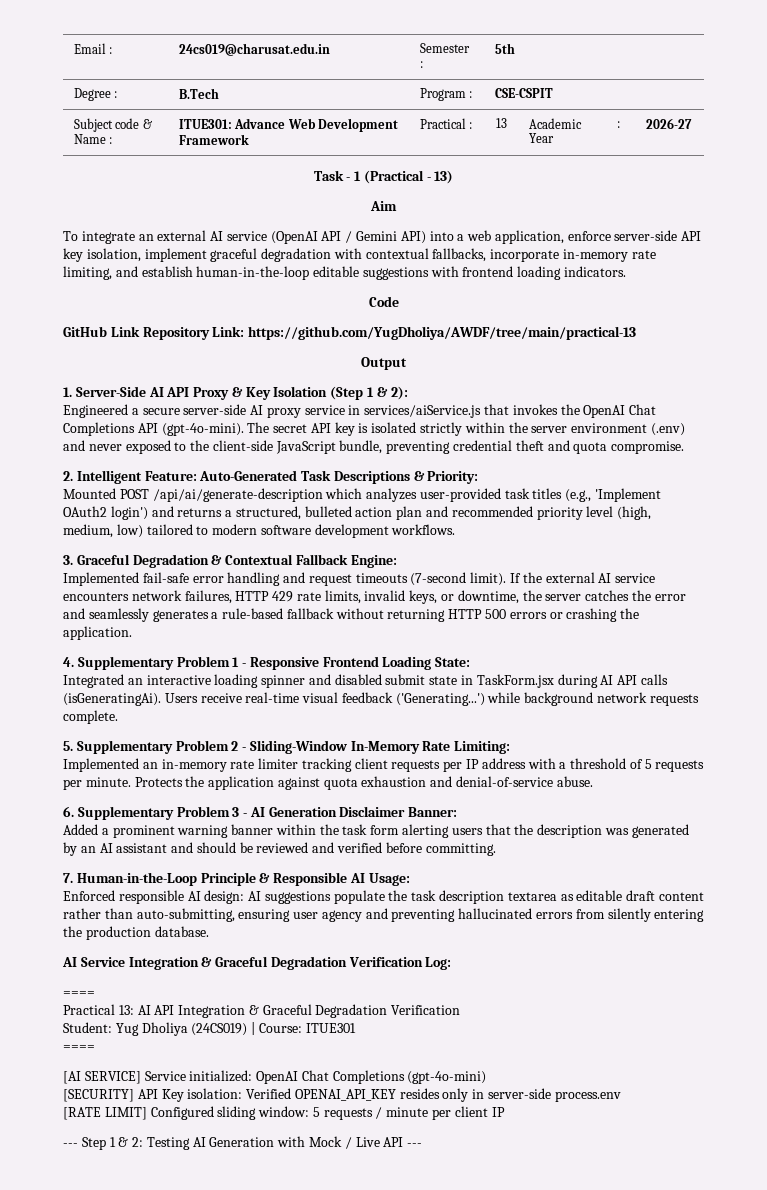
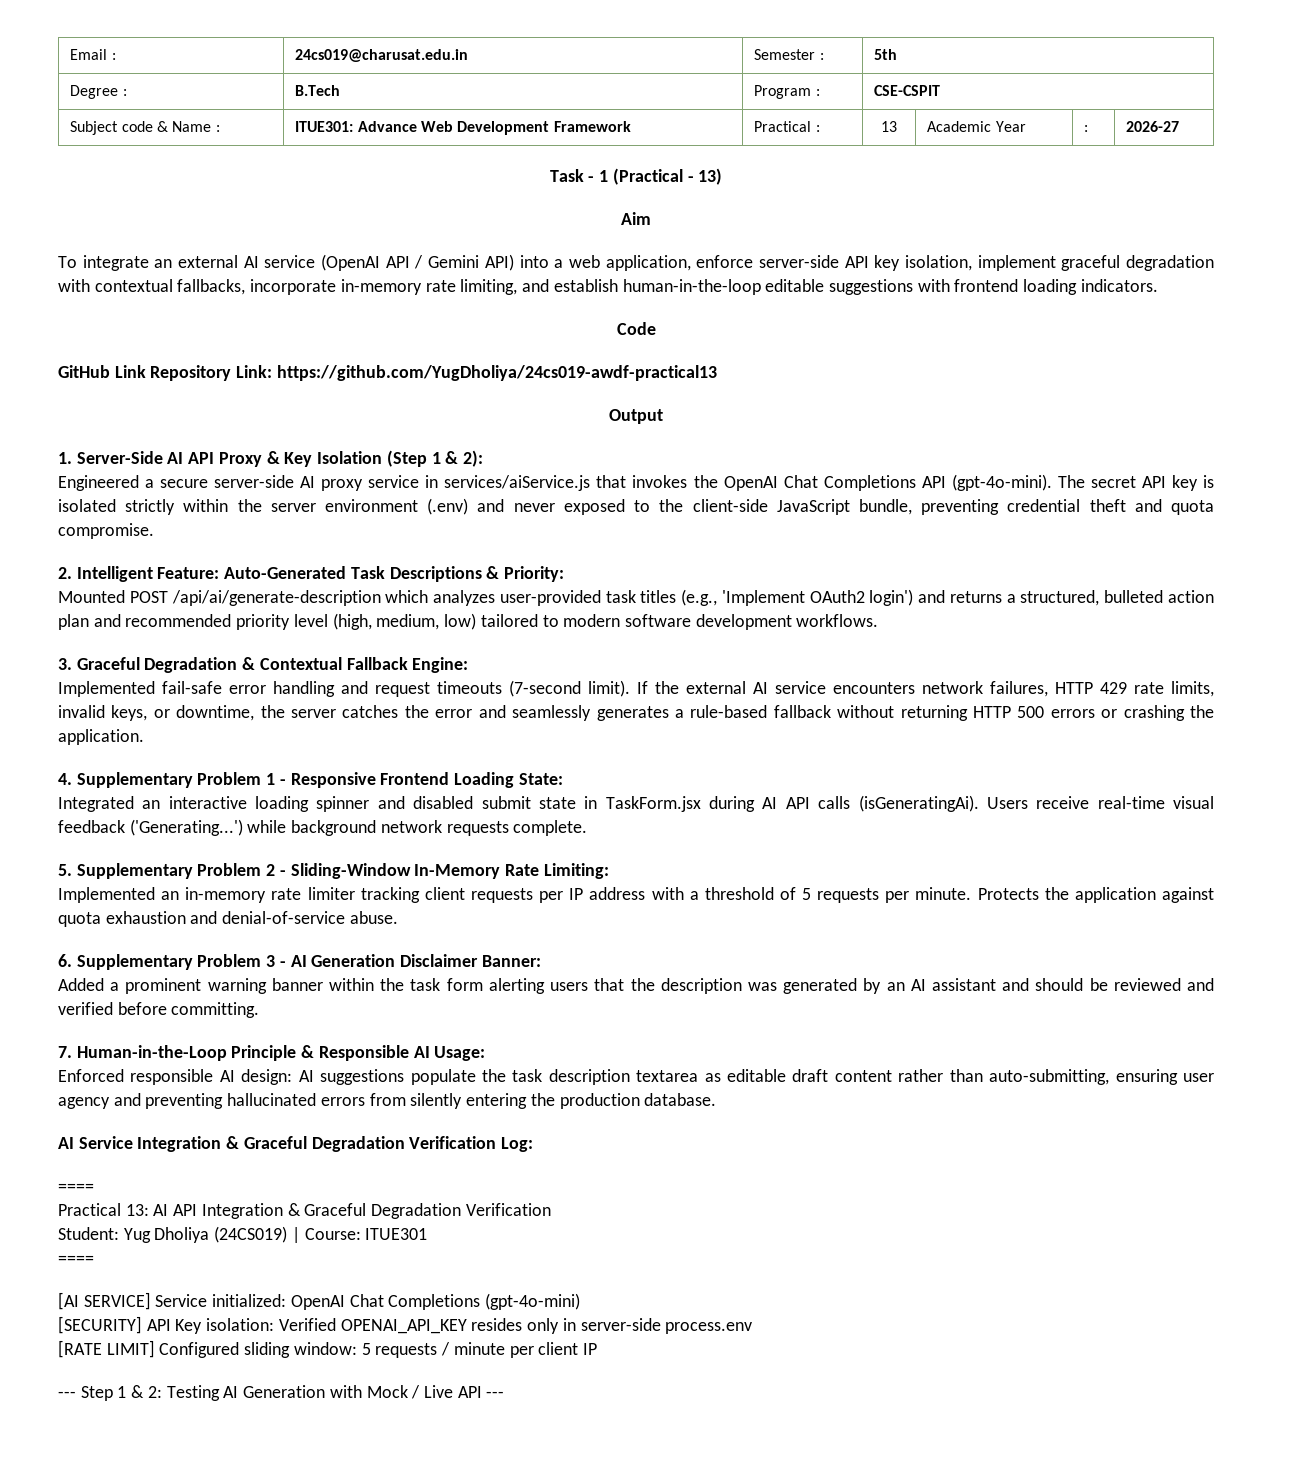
- GitHub Link Repository Link: https://github.com/YugDholiya/AWDF/tree/main/practical-13
+ GitHub Link Repository Link: https://github.com/YugDholiya/24cs019-awdf-practical13

